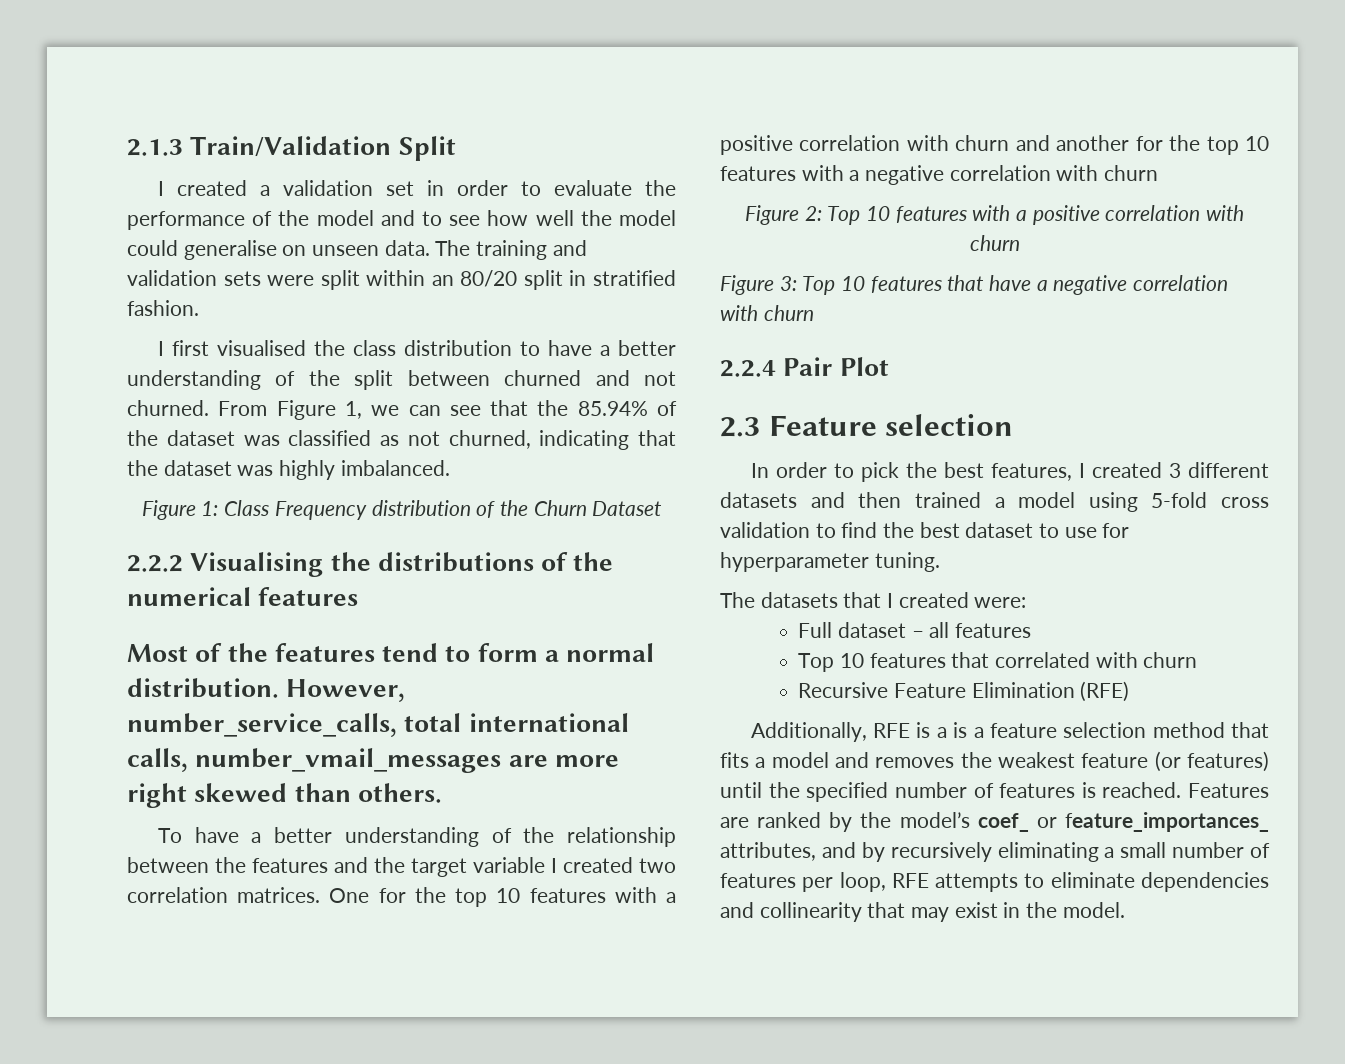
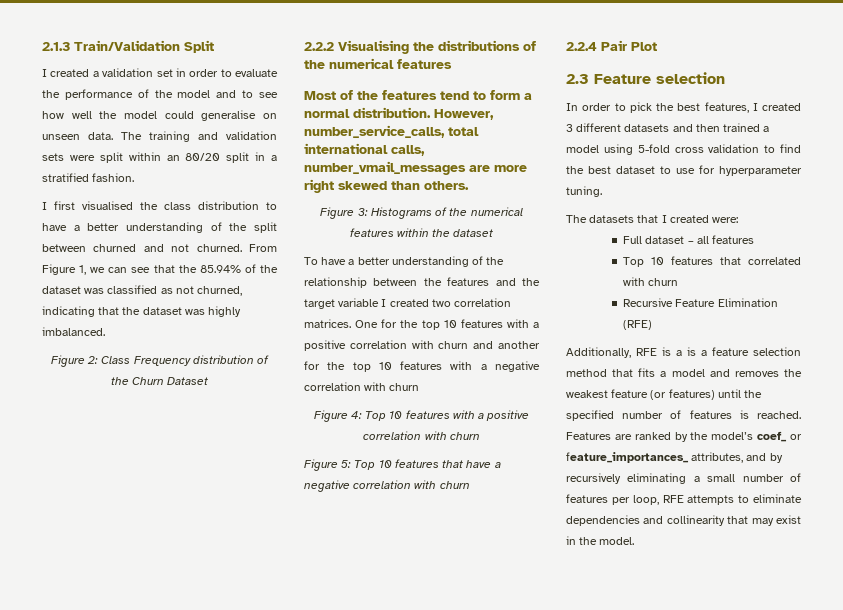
- The training and validation sets were split within an 80/20 split in stratified fashion.
+ The training and validation sets were split within an 80/20 split in a stratified fashion.
- Figure 1: Class Frequency distribution of the Churn Dataset
+ Figure 2: Class Frequency distribution of the Churn Dataset
+ Figure 3: Histograms of the numerical features within the dataset
- Figure 2: Top 10 features with a positive correlation with churn
+ Figure 4: Top 10 features with a positive correlation with churn
- Figure 3: Top 10 features that have a negative correlation with churn
+ Figure 5: Top 10 features that have a negative correlation with churn

